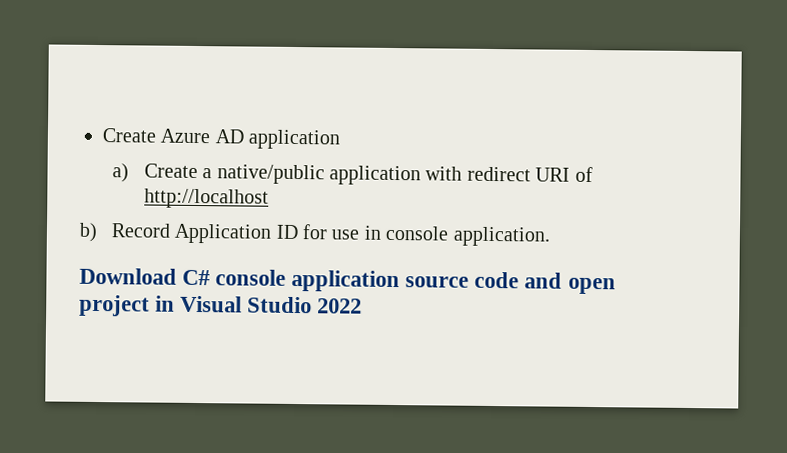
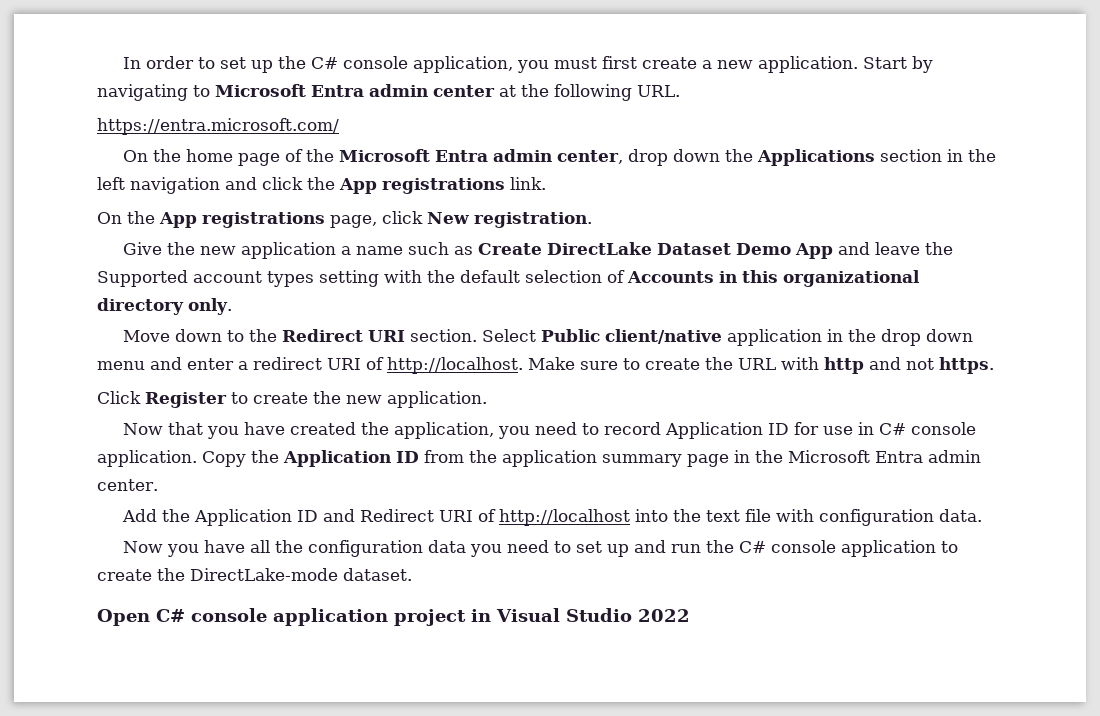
- Create Azure AD application
- a) Create a native/public application with redirect URI of http://localhost
- b) Record Application ID for use in console application.
- Download C# console application source code and open project in Visual Studio 2022
+ In order to set up the C# console application, you must first create a new application. Start by navigating to Microsoft Entra admin center at the following URL.
+ https://entra.microsoft.com/
+ On the home page of the Microsoft Entra admin center, drop down the Applications section in the left navigation and click the App registrations link.
+ On the App registrations page, click New registration.
+ Give the new application a name such as Create DirectLake Dataset Demo App and leave the Supported account types setting with the default selection of Accounts in this organizational directory only.
+ Move down to the Redirect URI section. Select Public client/native application in the drop down menu and enter a redirect URI of http://localhost. Make sure to create the URL with http and not https.
+ Click Register to create the new application.
+ Now that you have created the application, you need to record Application ID for use in C# console application. Copy the Application ID from the application summary page in the Microsoft Entra admin center.
+ Add the Application ID and Redirect URI of http://localhost into the text file with configuration data.
+ Now you have all the configuration data you need to set up and run the C# console application to create the DirectLake-mode dataset.
+ Open C# console application project in Visual Studio 2022

